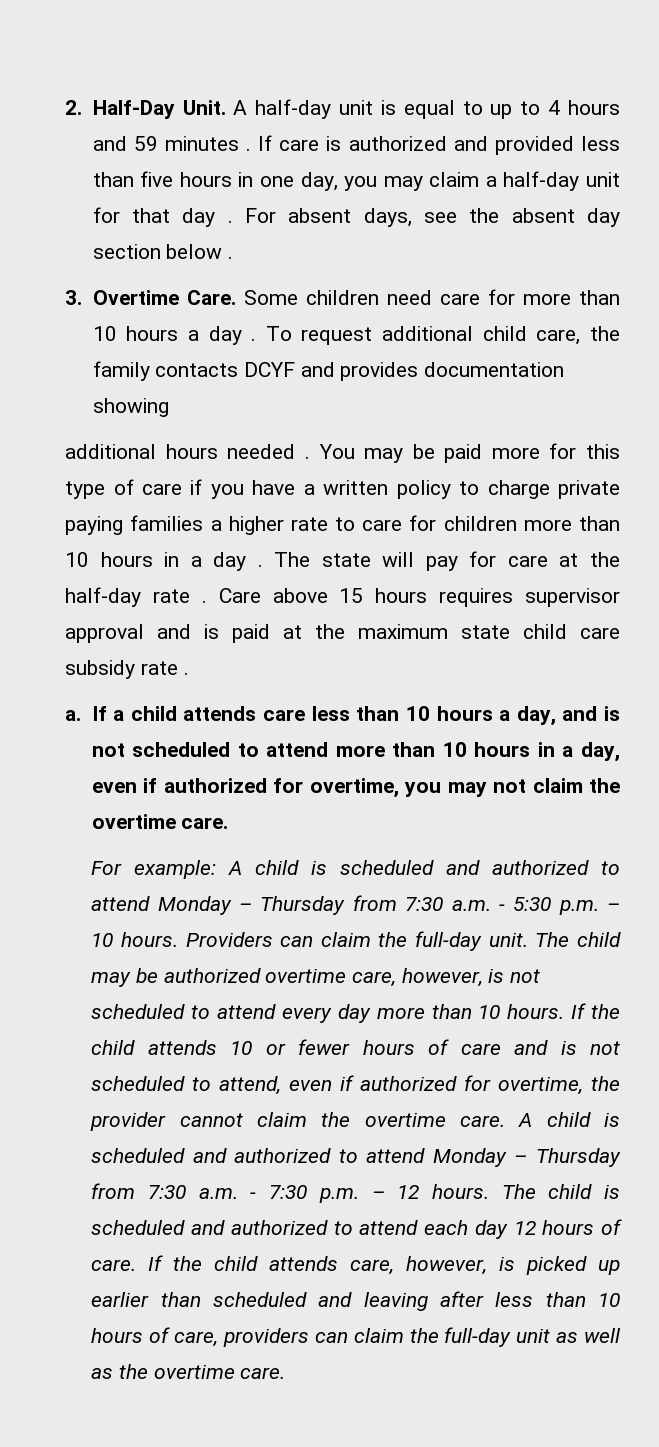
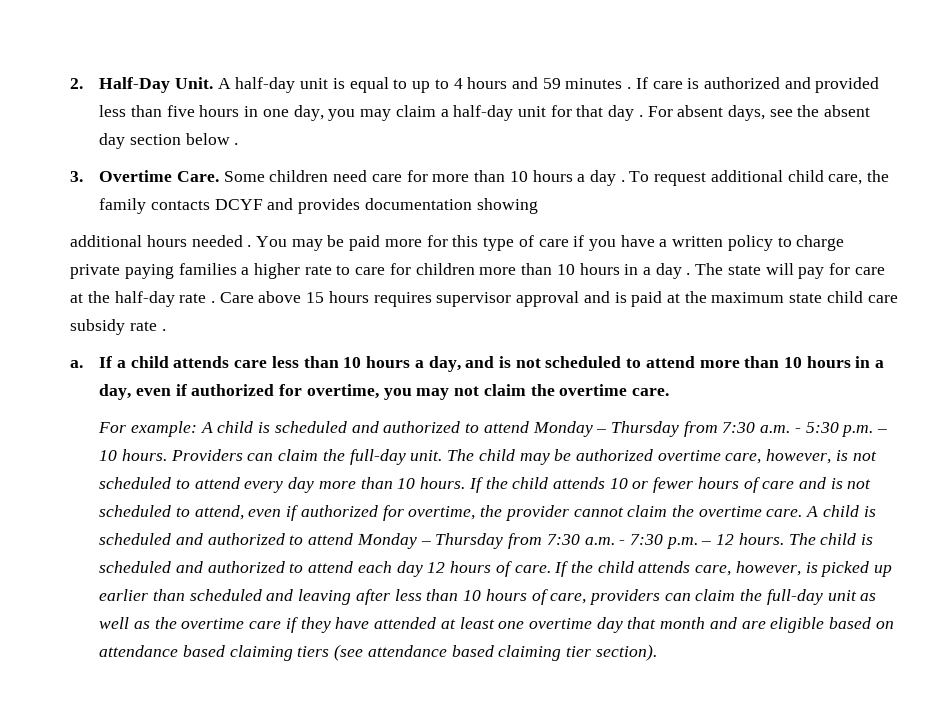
- If the child attends care, however, is picked up earlier than scheduled and leaving after less than 10 hours of care, providers can claim the full-day unit as well as the overtime care.
+ If the child attends care, however, is picked up earlier than scheduled and leaving after less than 10 hours of care, providers can claim the full-day unit as well as the overtime care if they have attended at least one overtime day that month and are eligible based on attendance based claiming tiers (see attendance based claiming tier section).

